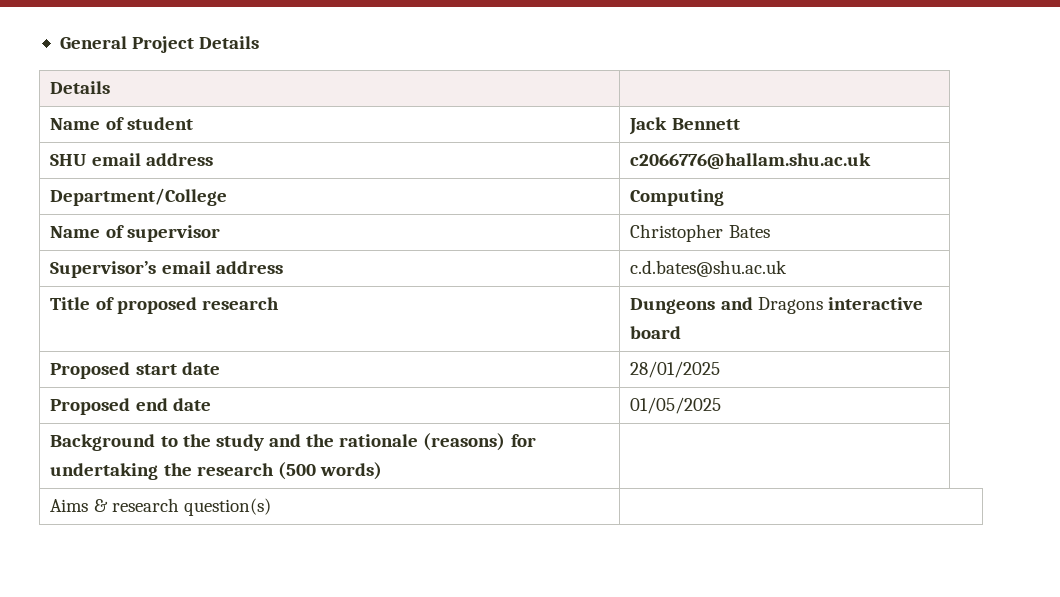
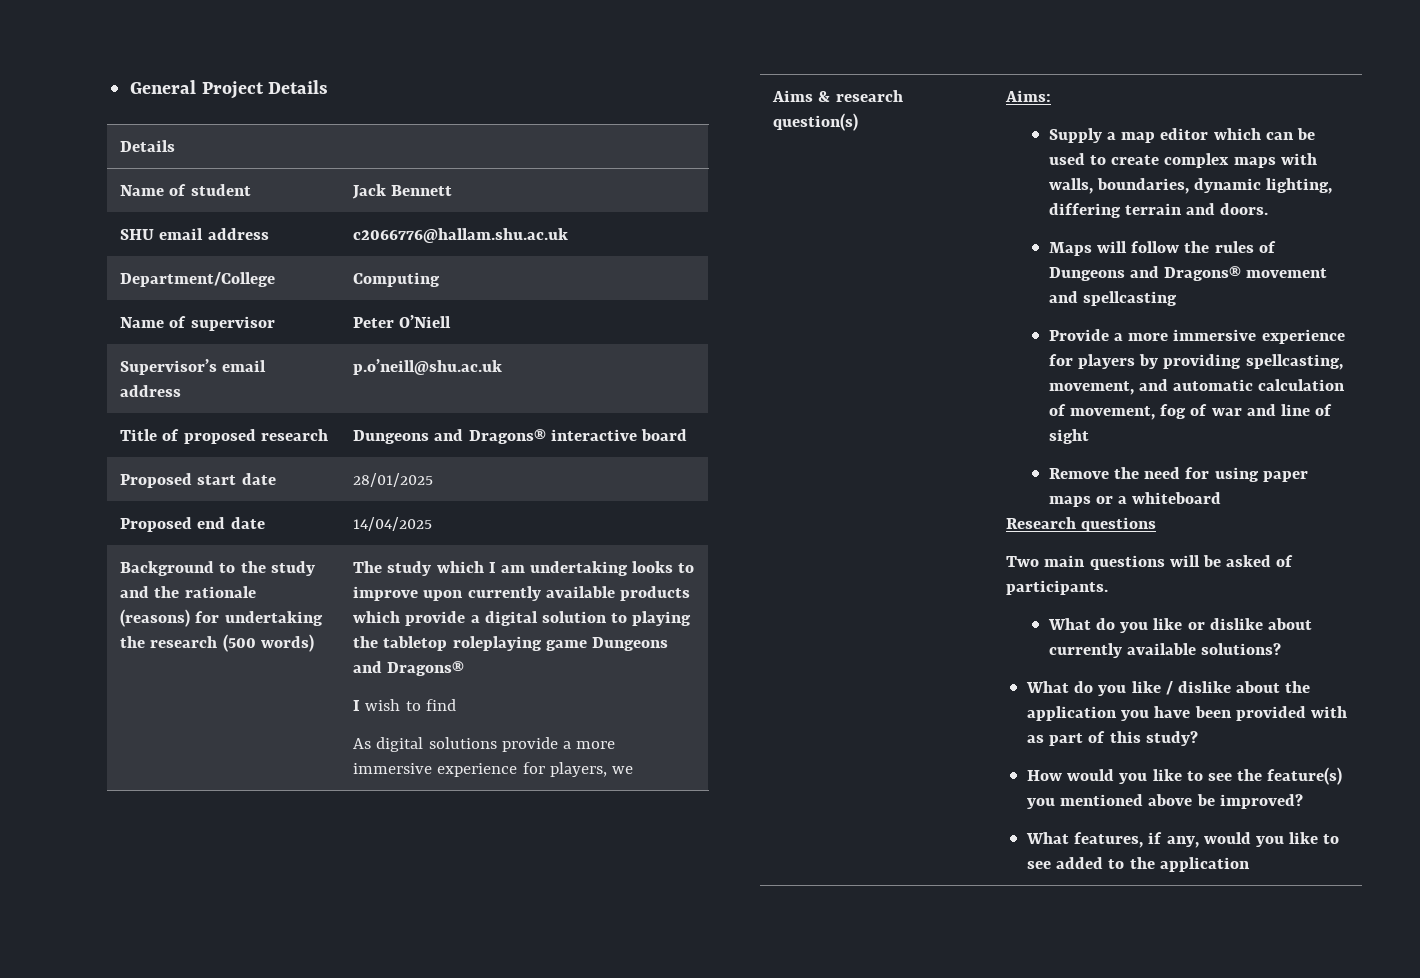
- Name of supervisor | Christopher Bates
+ Name of supervisor | Peter O’Niell
- Supervisor’s email address | c.d.bates@shu.ac.uk
+ Supervisor’s email address | p.o’neill@shu.ac.uk
- Title of proposed research | Dungeons and Dragons interactive board
+ Title of proposed research | Dungeons and Dragons® interactive board
- Proposed end date | 01/05/2025
+ Proposed end date | 14/04/2025
- Aims & research question(s) |
+ The study which I am undertaking looks to improve upon currently available products which provide a digital solution to playing the tabletop roleplaying game Dungeons and Dragons®
+ I wish to find
+ As digital solutions provide a more immersive experience for players, we
+ Aims & research question(s) | Aims:
+ Supply a map editor which can be used to create complex maps with walls, boundaries, dynamic lighting, differing terrain and doors.
+ Maps will follow the rules of Dungeons and Dragons® movement and spellcasting
+ Provide a more immersive experience for players by providing spellcasting, movement, and automatic calculation of movement, fog of war and line of sight
+ Remove the need for using paper maps or a whiteboard
+ Research questions
+ Two main questions will be asked of participants.
+ What do you like or dislike about currently available solutions?
+ What do you like / dislike about the application you have been provided with as part of this study?
+ How would you like to see the feature(s) you mentioned above be improved?
+ What features, if any, would you like to see added to the application

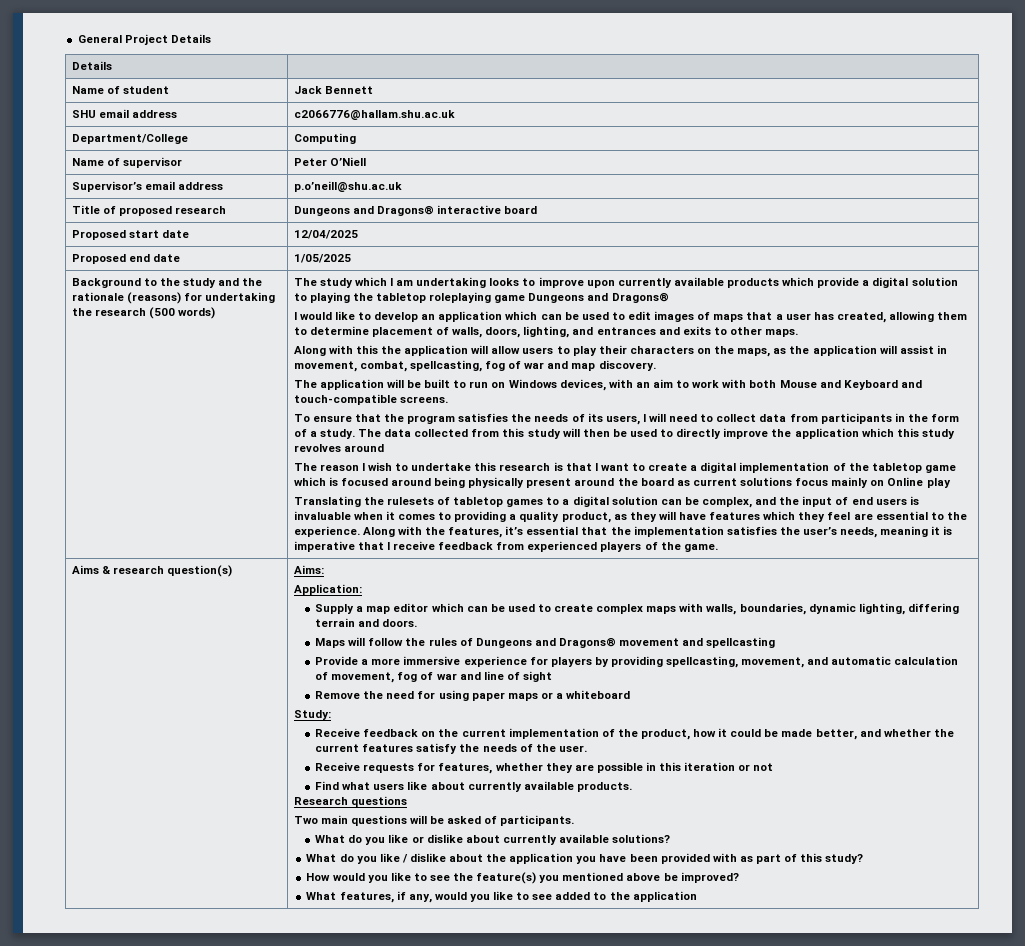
- Proposed start date | 28/01/2025
+ Proposed start date | 12/04/2025
- Proposed end date | 14/04/2025
+ Proposed end date | 1/05/2025
- I wish to find
- As digital solutions provide a more immersive experience for players, we
+ I would like to develop an application which can be used to edit images of maps that a user has created, allowing them to determine placement of walls, doors, lighting, and entrances and exits to other maps.
+ Along with this the application will allow users to play their characters on the maps, as the application will assist in movement, combat, spellcasting, fog of war and map discovery.
+ The application will be built to run on Windows devices, with an aim to work with both Mouse and Keyboard and touch-compatible screens.
+ To ensure that the program satisfies the needs of its users, I will need to collect data from participants in the form of a study. The data collected from this study will then be used to directly improve the application which this study revolves around
+ The reason I wish to undertake this research is that I want to create a digital implementation of the tabletop game which is focused around being physically present around the board as current solutions focus mainly on Online play
+ Translating the rulesets of tabletop games to a digital solution can be complex, and the input of end users is invaluable when it comes to providing a quality product, as they will have features which they feel are essential to the experience. Along with the features, it’s essential that the implementation satisfies the user’s needs, meaning it is imperative that I receive feedback from experienced players of the game.
+ Application:
+ Study:
+ Receive feedback on the current implementation of the product, how it could be made better, and whether the current features satisfy the needs of the user.
+ Receive requests for features, whether they are possible in this iteration or not
+ Find what users like about currently available products.

